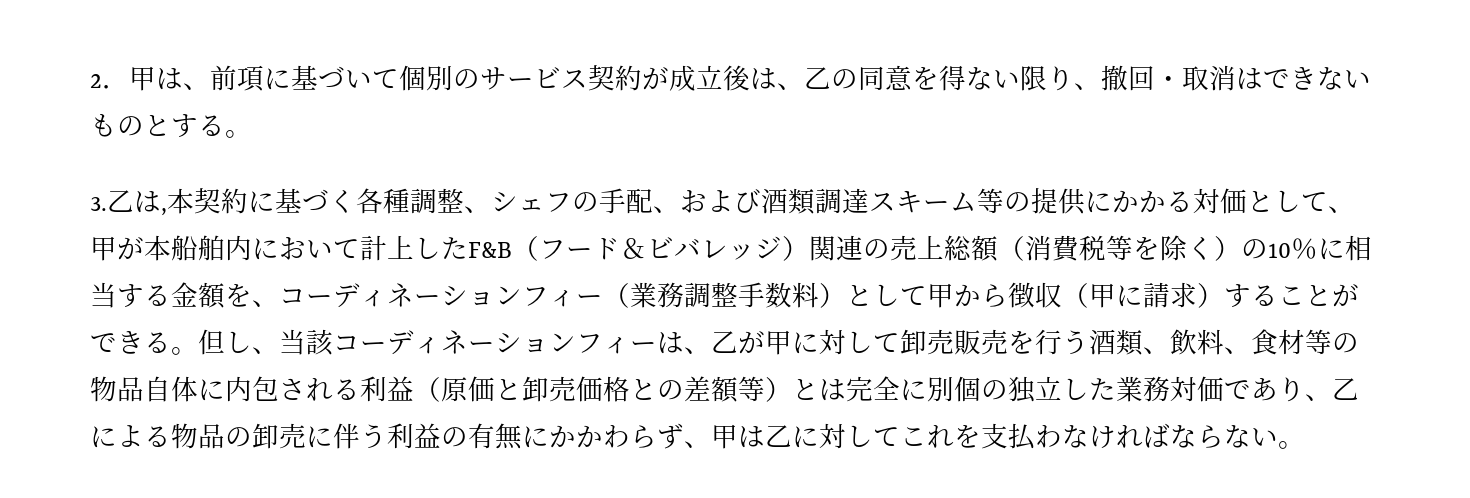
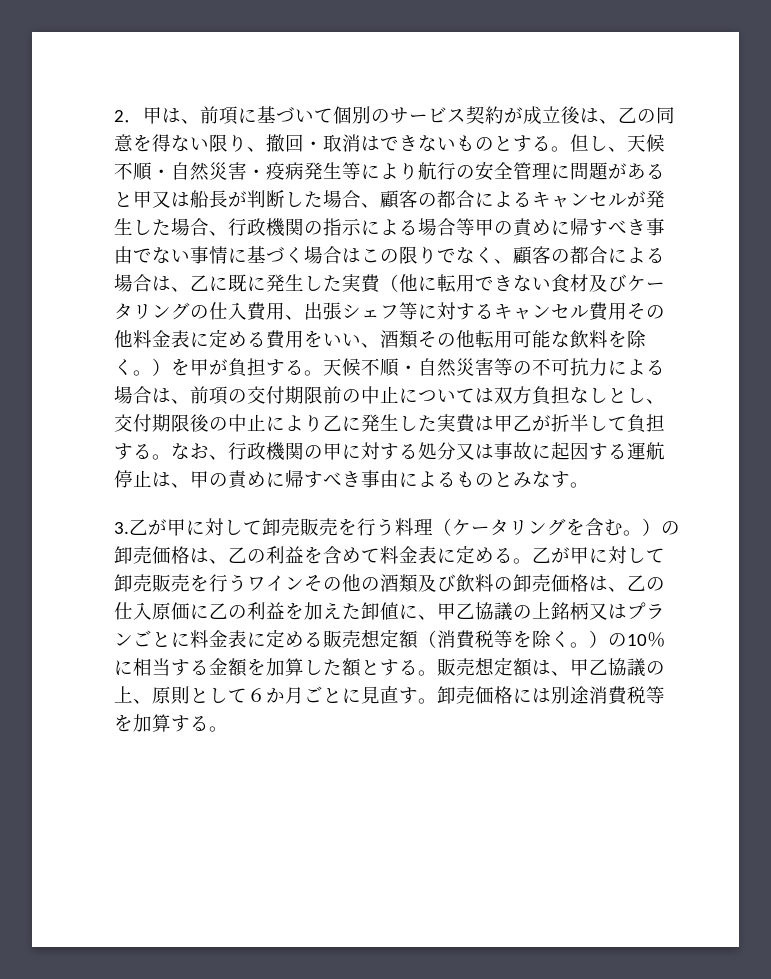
- 2．甲は、前項に基づいて個別のサービス契約が成立後は、乙の同意を得ない限り、撤回・取消はできないものとする。
- 3.乙は,本契約に基づく各種調整、シェフの手配、および酒類調達スキーム等の提供にかかる対価として、甲が本船舶内において計上したF&B（フード＆ビバレッジ）関連の売上総額（消費税等を除く）の10％に相当する金額を、コーディネーションフィー（業務調整手数料）として甲から徴収（甲に請求）することができる。但し、当該コーディネーションフィーは、乙が甲に対して卸売販売を行う酒類、飲料、食材等の物品自体に内包される利益（原価と卸売価格との差額等）とは完全に別個の独立した業務対価であり、乙による物品の卸売に伴う利益の有無にかかわらず、甲は乙に対してこれを支払わなければならない。
+ 2．甲は、前項に基づいて個別のサービス契約が成立後は、乙の同意を得ない限り、撤回・取消はできないものとする。但し、天候不順・自然災害・疫病発生等により航行の安全管理に問題があると甲又は船長が判断した場合、顧客の都合によるキャンセルが発生した場合、行政機関の指示による場合等甲の責めに帰すべき事由でない事情に基づく場合はこの限りでなく、顧客の都合による場合は、乙に既に発生した実費（他に転用できない食材及びケータリングの仕入費用、出張シェフ等に対するキャンセル費用その他料金表に定める費用をいい、酒類その他転用可能な飲料を除く。）を甲が負担する。天候不順・自然災害等の不可抗力による場合は、前項の交付期限前の中止については双方負担なしとし、交付期限後の中止により乙に発生した実費は甲乙が折半して負担する。なお、行政機関の甲に対する処分又は事故に起因する運航停止は、甲の責めに帰すべき事由によるものとみなす。
+ 3.乙が甲に対して卸売販売を行う料理（ケータリングを含む。）の卸売価格は、乙の利益を含めて料金表に定める。乙が甲に対して卸売販売を行うワインその他の酒類及び飲料の卸売価格は、乙の仕入原価に乙の利益を加えた卸値に、甲乙協議の上銘柄又はプランごとに料金表に定める販売想定額（消費税等を除く。）の10％に相当する金額を加算した額とする。販売想定額は、甲乙協議の上、原則として６か月ごとに見直す。卸売価格には別途消費税等を加算する。

